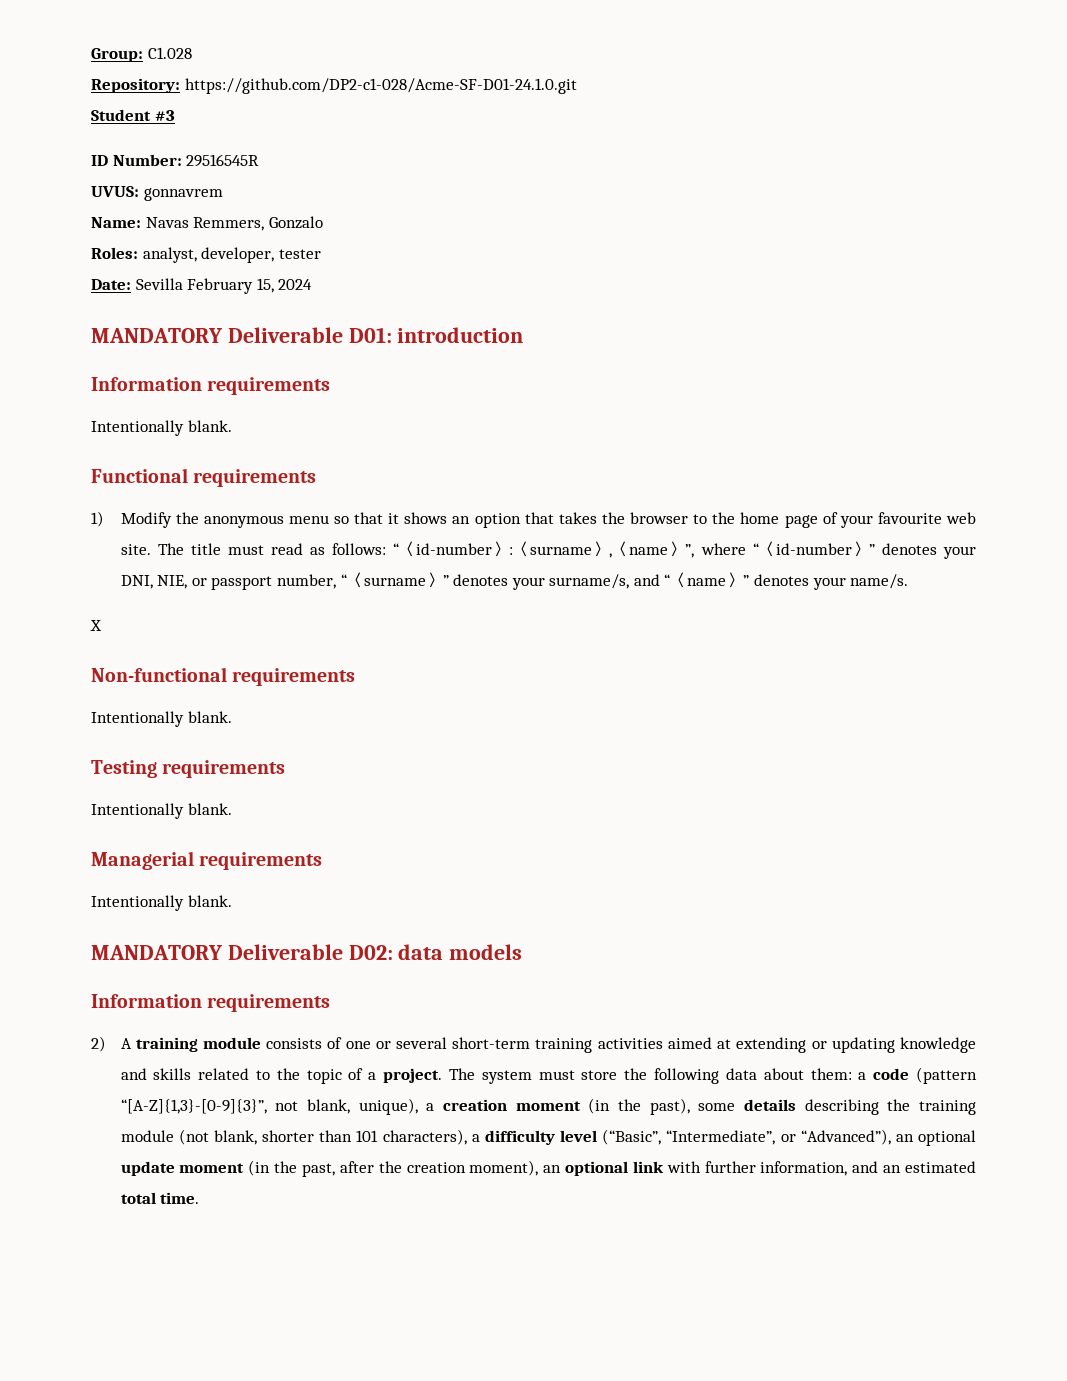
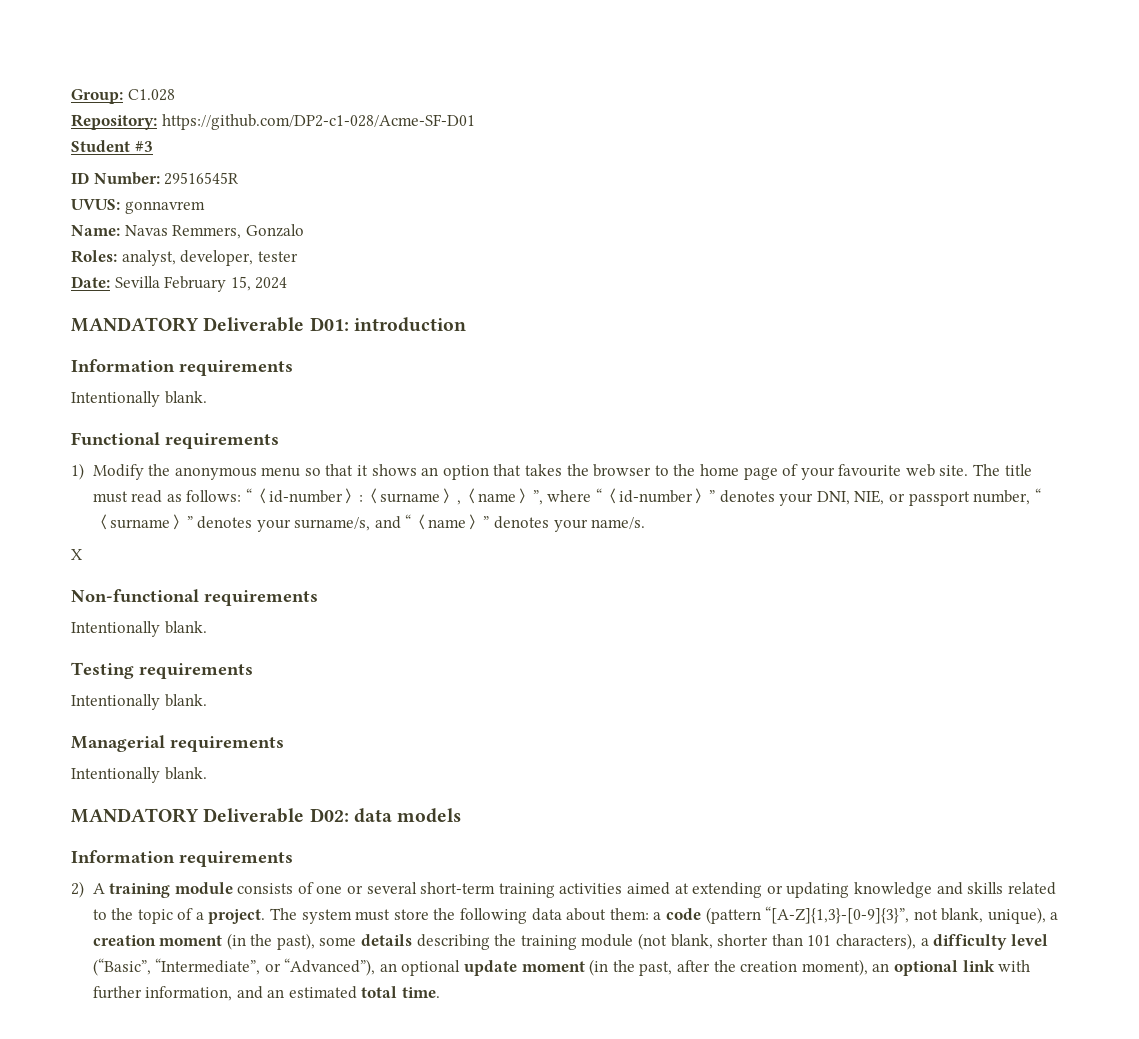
- Repository: https://github.com/DP2-c1-028/Acme-SF-D01-24.1.0.git
+ Repository: https://github.com/DP2-c1-028/Acme-SF-D01

